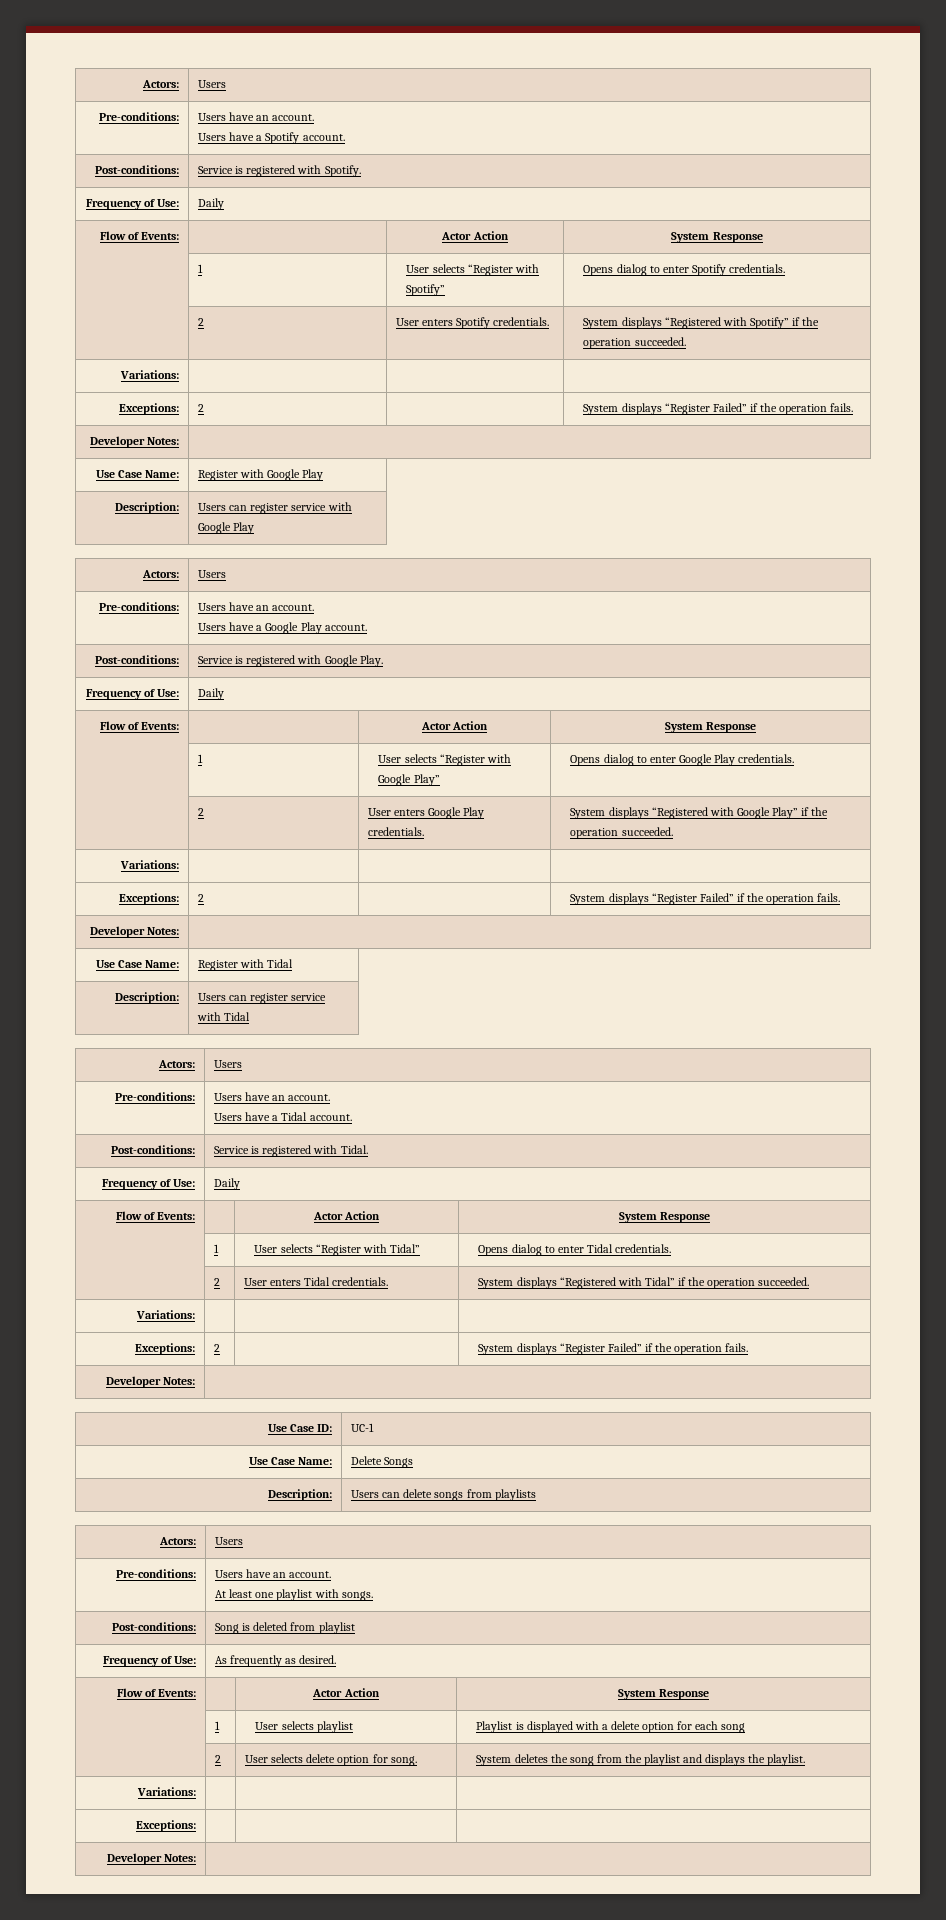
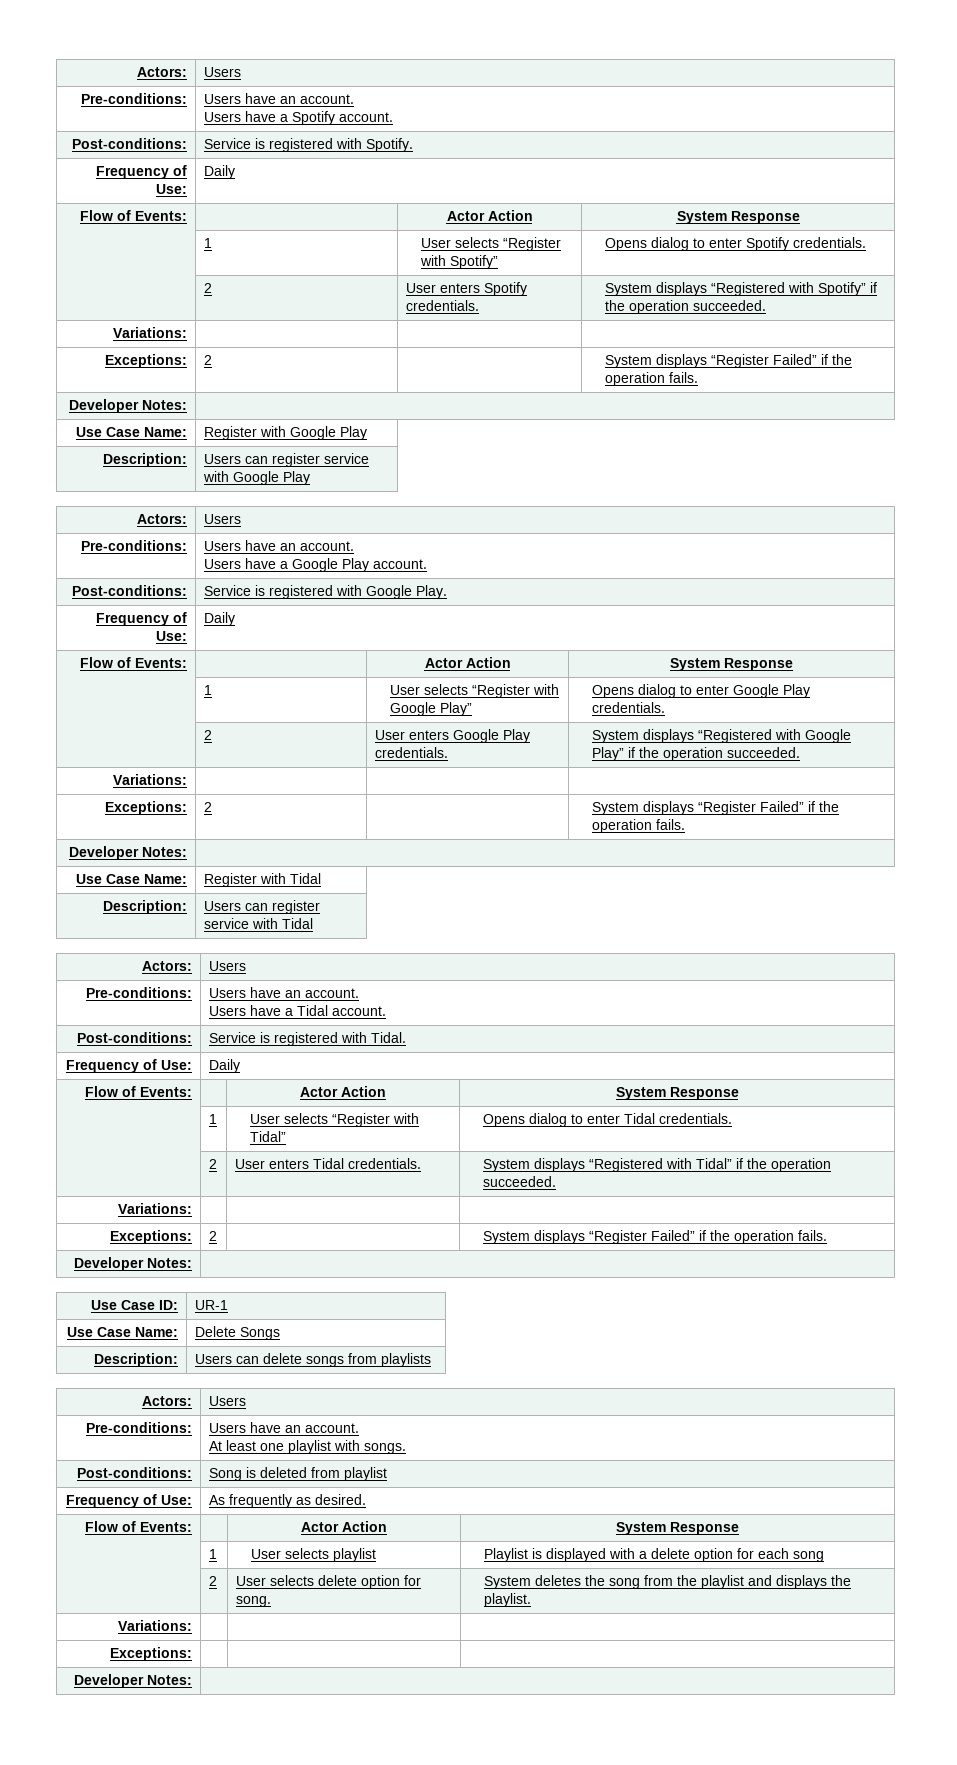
- Use Case ID: | UC-1
+ Use Case ID: | UR-1

